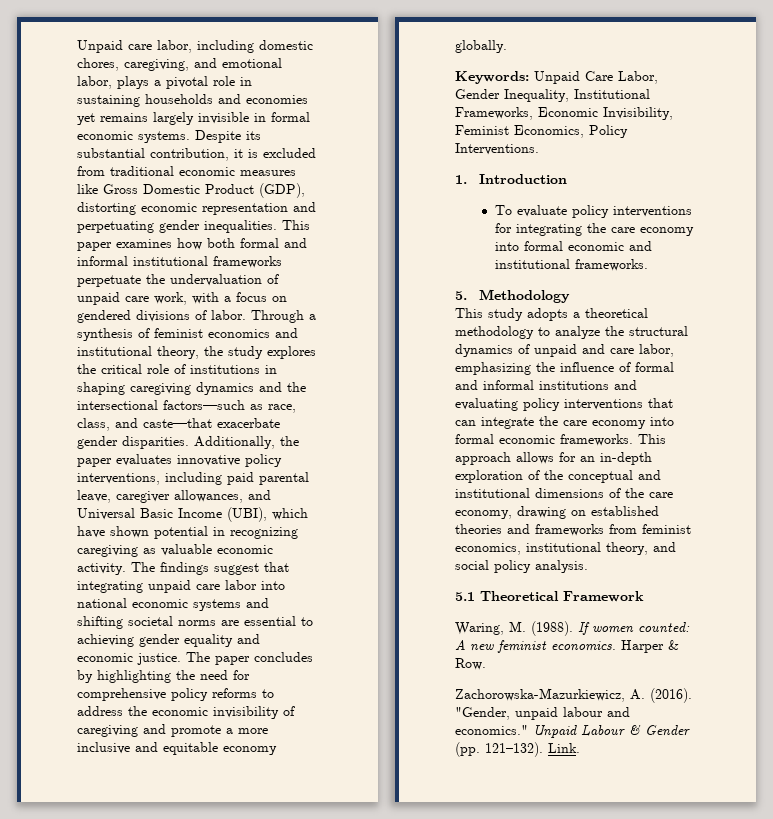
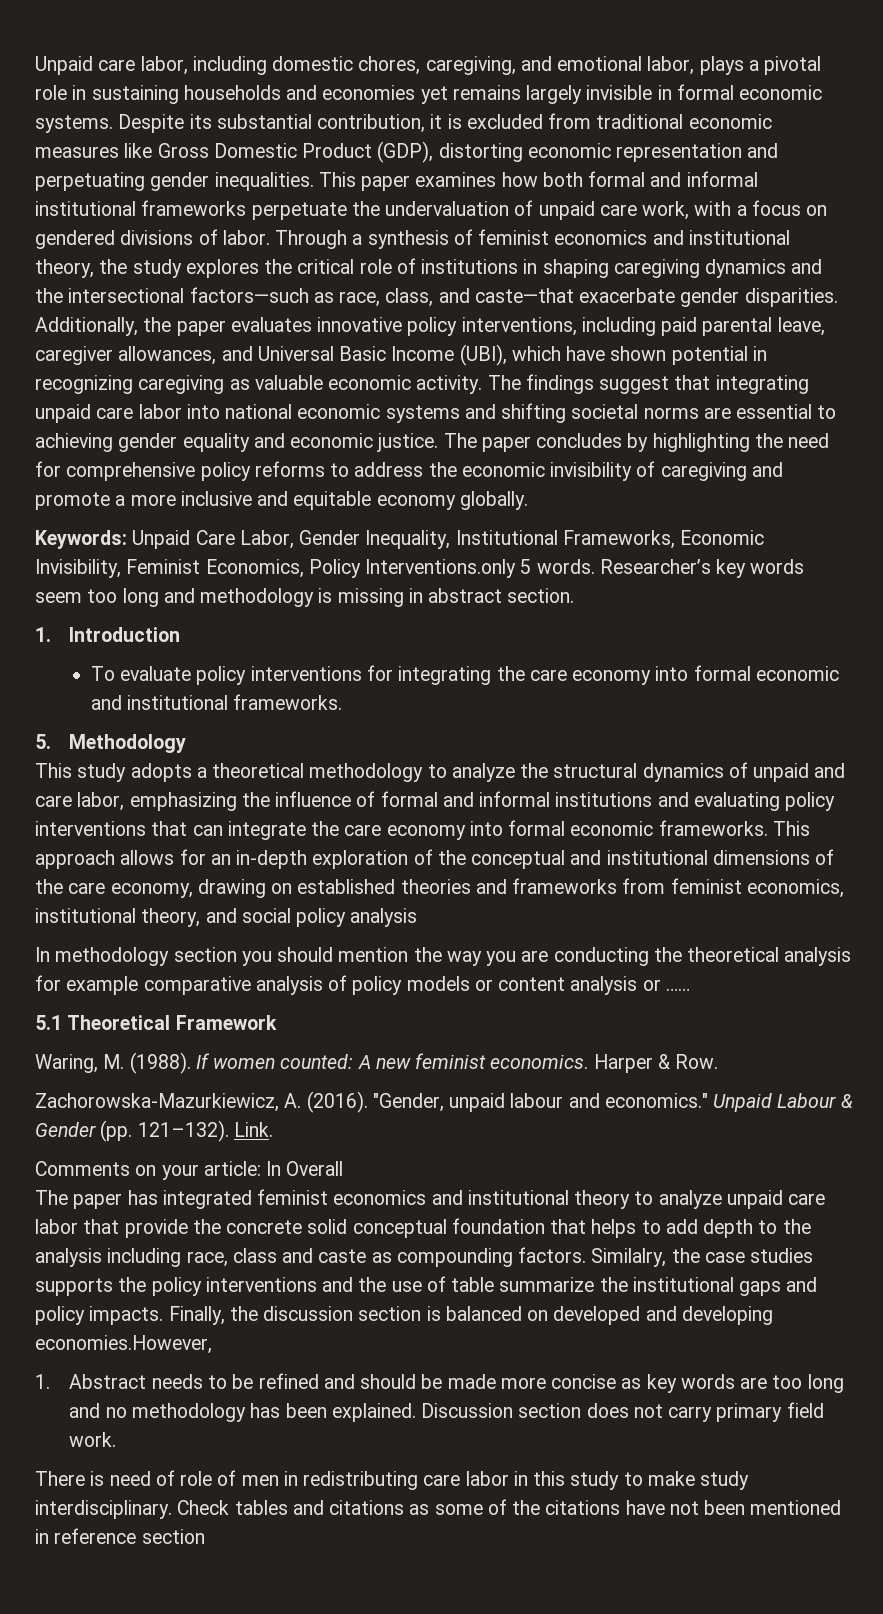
- Keywords: Unpaid Care Labor, Gender Inequality, Institutional Frameworks, Economic Invisibility, Feminist Economics, Policy Interventions.
+ Keywords: Unpaid Care Labor, Gender Inequality, Institutional Frameworks, Economic Invisibility, Feminist Economics, Policy Interventions.only 5 words. Researcher’s key words seem too long and methodology is missing in abstract section.
- This approach allows for an in-depth exploration of the conceptual and institutional dimensions of the care economy, drawing on established theories and frameworks from feminist economics, institutional theory, and social policy analysis.
+ This approach allows for an in-depth exploration of the conceptual and institutional dimensions of the care economy, drawing on established theories and frameworks from feminist economics, institutional theory, and social policy analysis
+ In methodology section you should mention the way you are conducting the theoretical analysis for example comparative analysis of policy models or content analysis or ……
+ Comments on your article: In Overall
+ The paper has integrated feminist economics and institutional theory to analyze unpaid care labor that provide the concrete solid conceptual foundation that helps to add depth to the analysis including race, class and caste as compounding factors. Similalry, the case studies supports the policy interventions and the use of table summarize the institutional gaps and policy impacts. Finally, the discussion section is balanced on developed and developing economies.However,
+ 1. Abstract needs to be refined and should be made more concise as key words are too long and no methodology has been explained. Discussion section does not carry primary field work.
+ There is need of role of men in redistributing care labor in this study to make study interdisciplinary. Check tables and citations as some of the citations have not been mentioned in reference section

